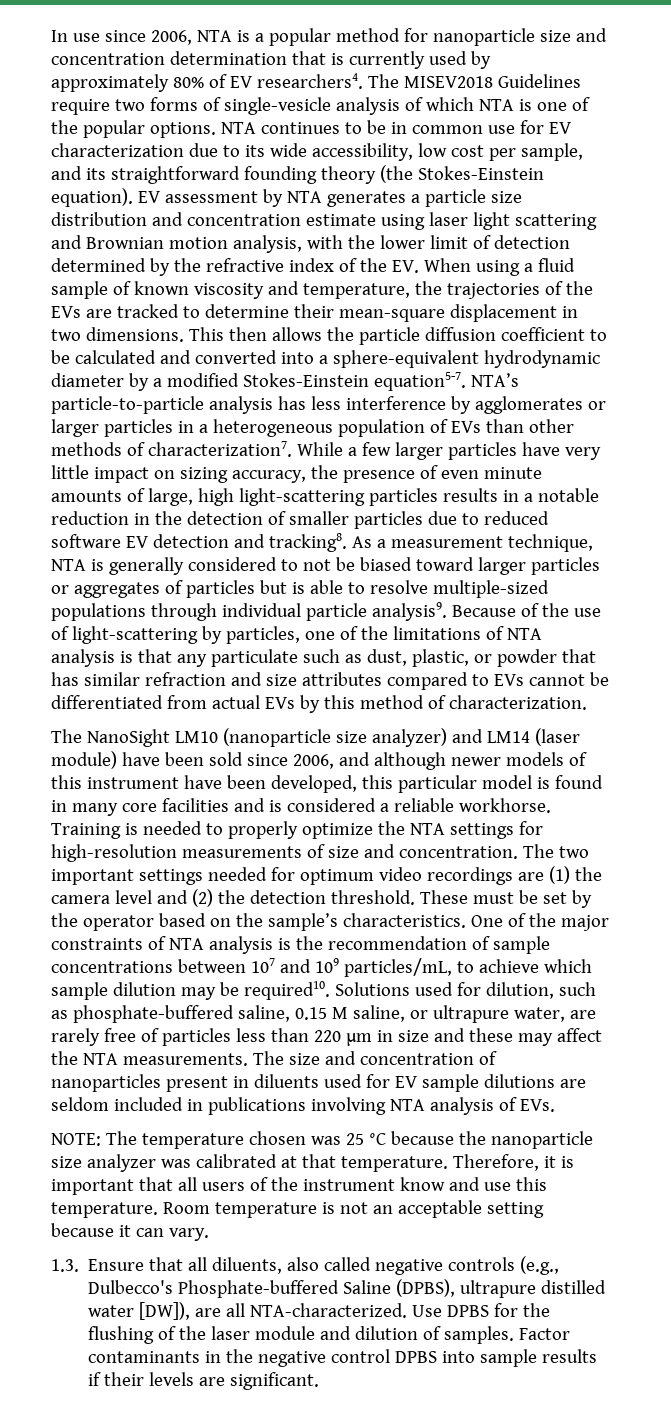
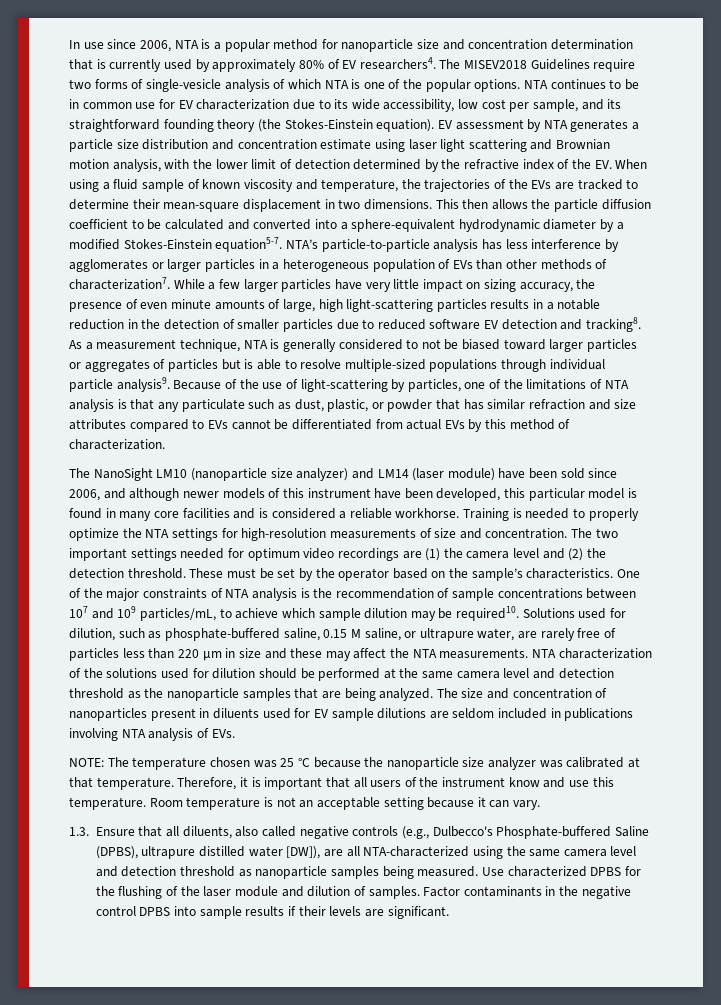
+ NTA characterization of the solutions used for dilution should be performed at the same camera level and detection threshold as the nanoparticle samples that are being analyzed.
- 1.3. Ensure that all diluents, also called negative controls (e.g., Dulbecco's Phosphate-buffered Saline (DPBS), ultrapure distilled water [DW]), are all NTA-characterized. Use DPBS for the flushing of the laser module and dilution of samples.
+ 1.3. Ensure that all diluents, also called negative controls (e.g., Dulbecco's Phosphate-buffered Saline (DPBS), ultrapure distilled water [DW]), are all NTA-characterized using the same camera level and detection threshold as nanoparticle samples being measured. Use characterized DPBS for the flushing of the laser module and dilution of samples.

